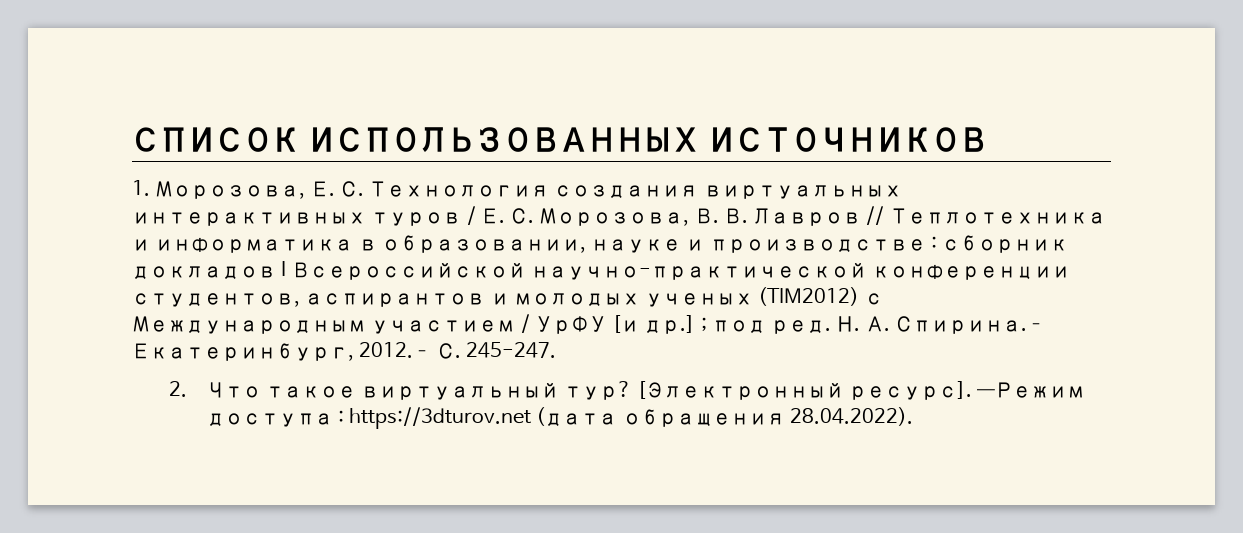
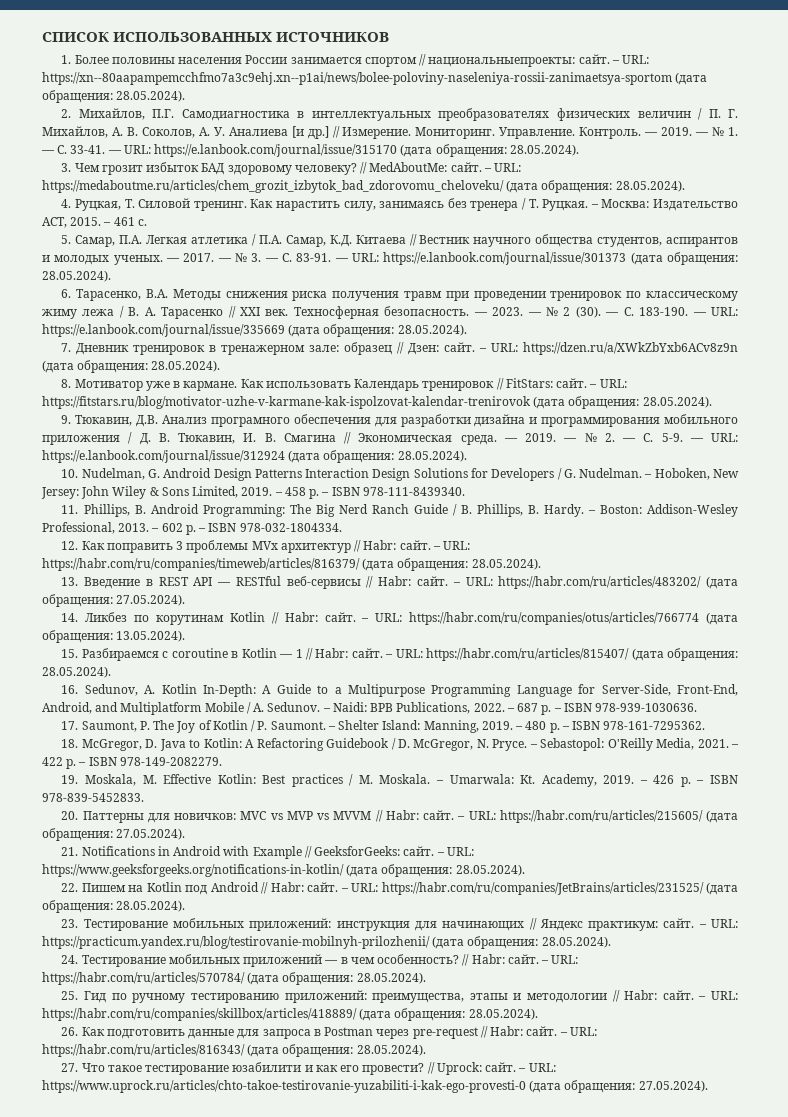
- 1. Морозова, Е. С. Технология создания виртуальных интерактивных туров / Е. С. Морозова, В. В. Лавров // Теплотехника и информатика в образовании, науке и производстве : сборник докладов I Всероссийской научно-практической конференции студентов, аспирантов и молодых ученых (TIM2012) с Международным участием / УрФУ [и др.] ; под ред. Н. А. Спирина.– Екатеринбург, 2012.– С. 245-247.
- 2. Что такое виртуальный тур? [Электронный ресурс]. —Режим доступа : https://3dturov.net (дата обращения 28.04.2022).
+ 1. Более половины населения России занимается спортом // национальныепроекты: сайт. – URL: https://xn--80aapampemcchfmo7a3c9ehj.xn--p1ai/news/bolee-poloviny-naseleniya-rossii-zanimaetsya-sportom (дата обращения: 28.05.2024).
+ 2. Михайлов, П.Г. Самодиагностика в интеллектуальных преобразователях физических величин / П. Г. Михайлов, А. В. Соколов, А. У. Аналиева [и др.] // Измерение. Мониторинг. Управление. Контроль. — 2019. — № 1. — С. 33-41. — URL: https://e.lanbook.com/journal/issue/315170 (дата обращения: 28.05.2024).
+ 3. Чем грозит избыток БАД здоровому человеку? // MedAboutMe: сайт. – URL: https://medaboutme.ru/articles/chem_grozit_izbytok_bad_zdorovomu_cheloveku/ (дата обращения: 28.05.2024).
+ 4. Руцкая, Т. Силовой тренинг. Как нарастить силу, занимаясь без тренера / Т. Руцкая. – Москва: Издательство АСТ, 2015. – 461 с.
+ 5. Самар, П.А. Легкая атлетика / П.А. Самар, К.Д. Китаева // Вестник научного общества студентов, аспирантов и молодых ученых. — 2017. — № 3. — С. 83-91. — URL: https://e.lanbook.com/journal/issue/301373 (дата обращения: 28.05.2024).
+ 6. Тарасенко, В.А. Методы снижения риска получения травм при проведении тренировок по классическому жиму лежа / В. А. Тарасенко // ХХI век. Техносферная безопасность. — 2023. — № 2 (30). — С. 183-190. — URL: https://e.lanbook.com/journal/issue/335669 (дата обращения: 28.05.2024).
+ 7. Дневник тренировок в тренажерном зале: образец // Дзен: сайт. – URL: https://dzen.ru/a/XWkZbYxb6ACv8z9n (дата обращения: 28.05.2024).
+ 8. Мотиватор уже в кармане. Как использовать Календарь тренировок // FitStars: сайт. – URL: https://fitstars.ru/blog/motivator-uzhe-v-karmane-kak-ispolzovat-kalendar-trenirovok (дата обращения: 28.05.2024).
+ 9. Тюкавин, Д.В. Анализ програмного обеспечения для разработки дизайна и программирования мобильного приложения / Д. В. Тюкавин, И. В. Смагина // Экономическая среда. — 2019. — № 2. — С. 5-9. — URL: https://e.lanbook.com/journal/issue/312924 (дата обращения: 28.05.2024).
+ 10. Nudelman, G. Android Design Patterns Interaction Design Solutions for Developers / G. Nudelman. – Hoboken, New Jersey: John Wiley & Sons Limited, 2019. – 458 p. – ISBN 978-111-8439340.
+ 11. Phillips, B. Android Programming: The Big Nerd Ranch Guide / B. Phillips, B. Hardy. – Boston: Addison-Wesley Professional, 2013. – 602 p. – ISBN 978-032-1804334.
+ 12. Как поправить 3 проблемы MVx архитектур // Habr: сайт. – URL: https://habr.com/ru/companies/timeweb/articles/816379/ (дата обращения: 28.05.2024).
+ 13. Введение в REST API — RESTful веб-сервисы // Habr: сайт. – URL: https://habr.com/ru/articles/483202/ (дата обращения: 27.05.2024).
+ 14. Ликбез по корутинам Kotlin // Habr: сайт. – URL: https://habr.com/ru/companies/otus/articles/766774 (дата обращения: 13.05.2024).
+ 15. Разбираемся с coroutine в Kotlin — 1 // Habr: сайт. – URL: https://habr.com/ru/articles/815407/ (дата обращения: 28.05.2024).
+ 16. Sedunov, A. Kotlin In-Depth: A Guide to a Multipurpose Programming Language for Server-Side, Front-End, Android, and Multiplatform Mobile / A. Sedunov. – Naidi: BPB Publications, 2022. – 687 p. – ISBN 978-939-1030636.
+ 17. Saumont, P. The Joy of Kotlin / P. Saumont. – Shelter Island: Manning, 2019. – 480 p. – ISBN 978-161-7295362.
+ 18. McGregor, D. Java to Kotlin: A Refactoring Guidebook / D. McGregor, N. Pryce. – Sebastopol: O'Reilly Media, 2021. – 422 p. – ISBN 978-149-2082279.
+ 19. Moskala, M. Effective Kotlin: Best practices / M. Moskala. – Umarwala: Kt. Academy, 2019. – 426 p. – ISBN 978-839-5452833.
+ 20. Паттерны для новичков: MVC vs MVP vs MVVM // Habr: сайт. – URL: https://habr.com/ru/articles/215605/ (дата обращения: 27.05.2024).
+ 21. Notifications in Android with Example // GeeksforGeeks: сайт. – URL: https://www.geeksforgeeks.org/notifications-in-kotlin/ (дата обращения: 28.05.2024).
+ 22. Пишем на Kotlin под Android // Habr: сайт. – URL: https://habr.com/ru/companies/JetBrains/articles/231525/ (дата обращения: 28.05.2024).
+ 23. Тестирование мобильных приложений: инструкция для начинающих // Яндекс практикум: сайт. – URL: https://practicum.yandex.ru/blog/testirovanie-mobilnyh-prilozhenii/ (дата обращения: 28.05.2024).
+ 24. Тестирование мобильных приложений — в чем особенность? // Habr: сайт. – URL: https://habr.com/ru/articles/570784/ (дата обращения: 28.05.2024).
+ 25. Гид по ручному тестированию приложений: преимущества, этапы и методологии // Habr: сайт. – URL: https://habr.com/ru/companies/skillbox/articles/418889/ (дата обращения: 28.05.2024).
+ 26. Как подготовить данные для запроса в Postman через pre-request // Habr: сайт. – URL: https://habr.com/ru/articles/816343/ (дата обращения: 28.05.2024).
+ 27. Что такое тестирование юзабилити и как его провести? // Uprock: сайт. – URL: https://www.uprock.ru/articles/chto-takoe-testirovanie-yuzabiliti-i-kak-ego-provesti-0 (дата обращения: 27.05.2024).

